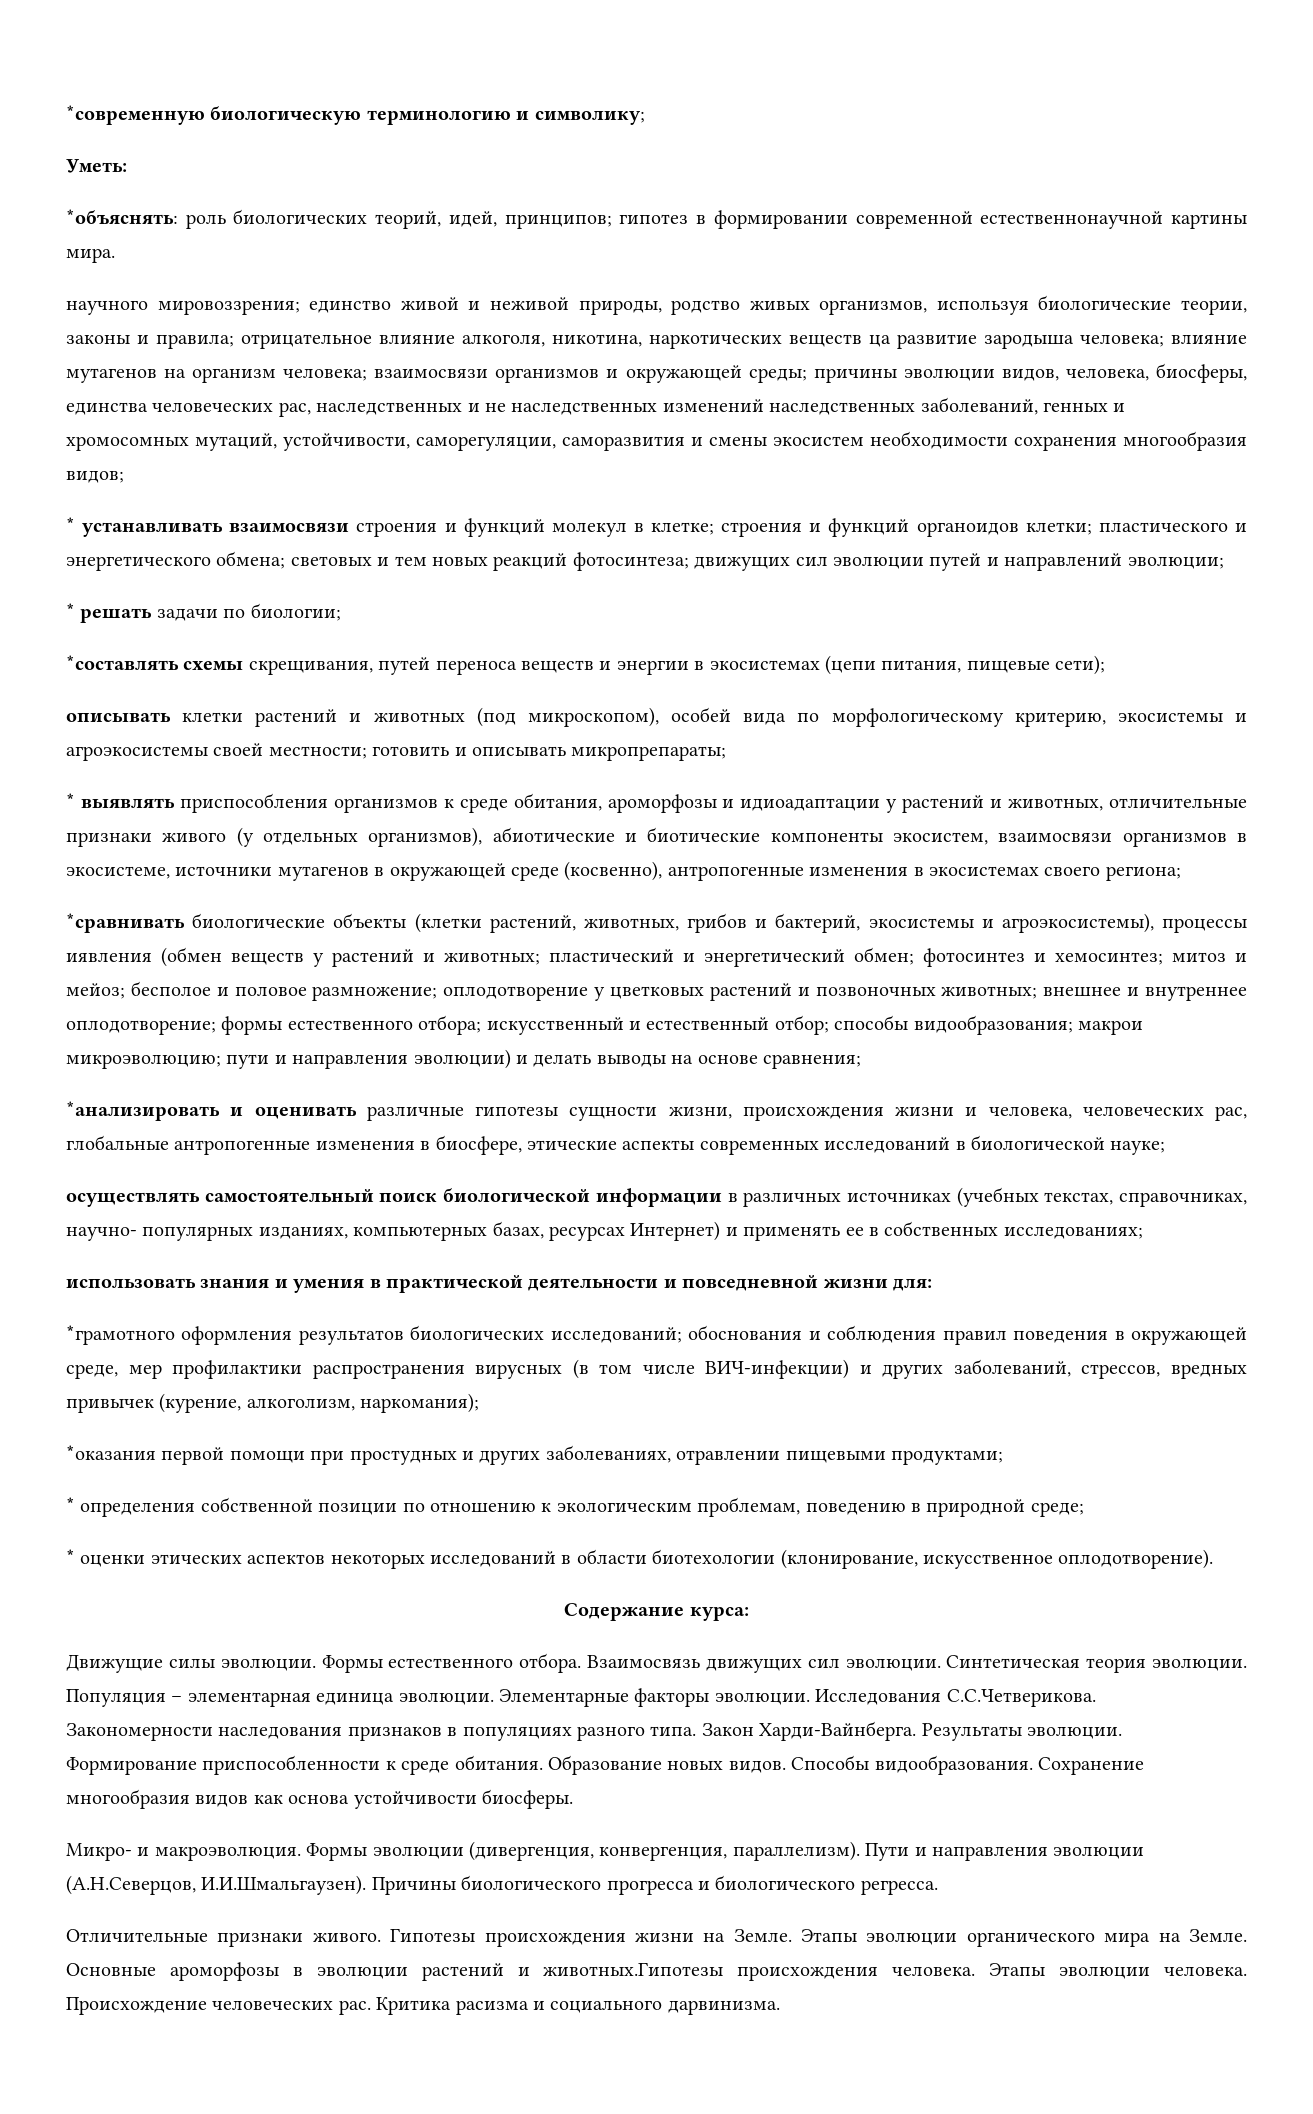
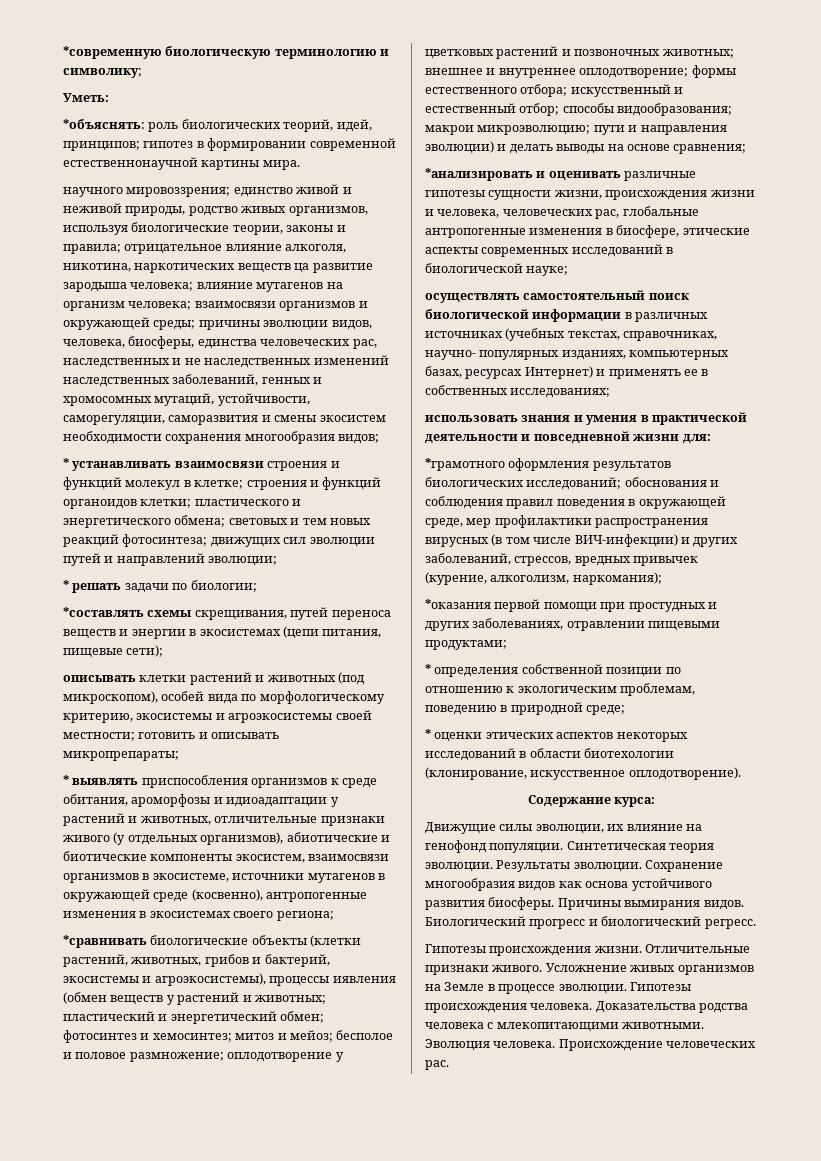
- Движущие силы эволюции. Формы естественного отбора. Взаимосвязь движущих сил эволюции. Синтетическая теория эволюции. Популяция – элементарная единица эволюции. Элементарные факторы эволюции. Исследования С.С.Четверикова. Закономерности наследования признаков в популяциях разного типа. Закон Харди-Вайнберга. Результаты эволюции. Формирование приспособленности к среде обитания. Образование новых видов. Способы видообразования.
+ Движущие силы эволюции, их влияние на генофонд популяции. Синтетическая теория эволюции. Результаты эволюции.
- Сохранение многообразия видов как основа устойчивости биосферы.
- Микро- и макроэволюция. Формы эволюции (дивергенция, конвергенция, параллелизм). Пути и направления эволюции (А.Н.Северцов, И.И.Шмальгаузен). Причины биологического прогресса и биологического регресса.
- Отличительные признаки живого. Гипотезы происхождения жизни на Земле. Этапы эволюции органического мира на Земле. Основные ароморфозы в эволюции растений и животных.Гипотезы происхождения человека. Этапы эволюции человека. Происхождение человеческих рас. Критика расизма и социального дарвинизма.
+ Сохранение многообразия видов как основа устойчивого развития биосферы. Причины вымирания видов. Биологический прогресс и биологический регресс.
+ Гипотезы происхождения жизни. Отличительные признаки живого. Усложнение живых организмов на Земле в процессе эволюции. Гипотезы происхождения человека. Доказательства родства человека с млекопитающими животными. Эволюция человека. Происхождение человеческих рас.

